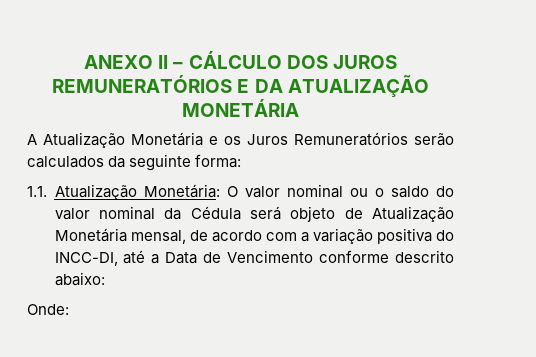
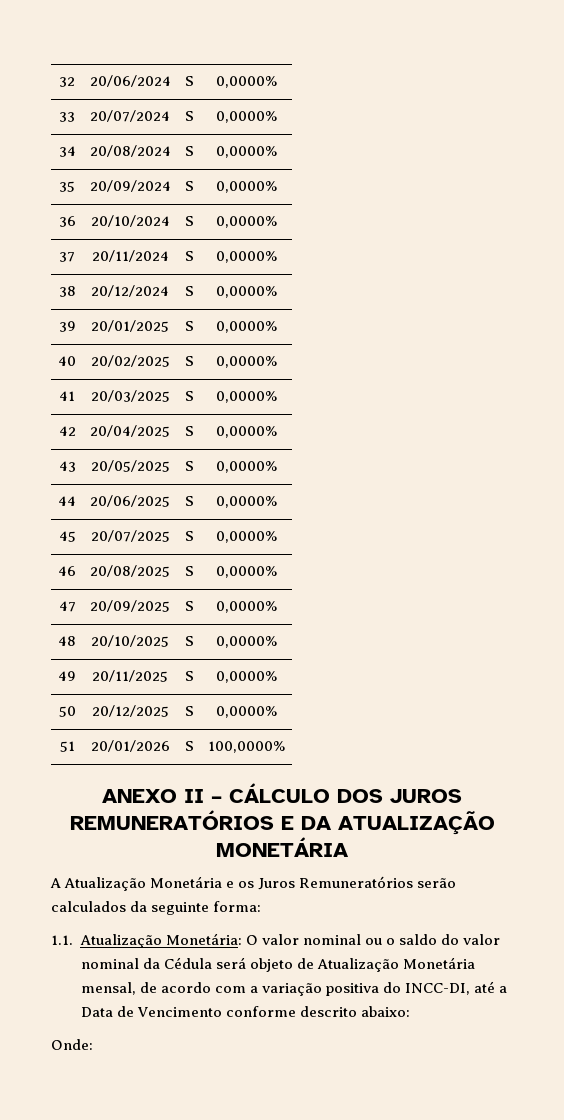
+ 32 | 20/06/2024 | S | 0,0000%
+ 33 | 20/07/2024 | S | 0,0000%
+ 34 | 20/08/2024 | S | 0,0000%
+ 35 | 20/09/2024 | S | 0,0000%
+ 36 | 20/10/2024 | S | 0,0000%
+ 37 | 20/11/2024 | S | 0,0000%
+ 38 | 20/12/2024 | S | 0,0000%
+ 39 | 20/01/2025 | S | 0,0000%
+ 40 | 20/02/2025 | S | 0,0000%
+ 41 | 20/03/2025 | S | 0,0000%
+ 42 | 20/04/2025 | S | 0,0000%
+ 43 | 20/05/2025 | S | 0,0000%
+ 44 | 20/06/2025 | S | 0,0000%
+ 45 | 20/07/2025 | S | 0,0000%
+ 46 | 20/08/2025 | S | 0,0000%
+ 47 | 20/09/2025 | S | 0,0000%
+ 48 | 20/10/2025 | S | 0,0000%
+ 49 | 20/11/2025 | S | 0,0000%
+ 50 | 20/12/2025 | S | 0,0000%
+ 51 | 20/01/2026 | S | 100,0000%

